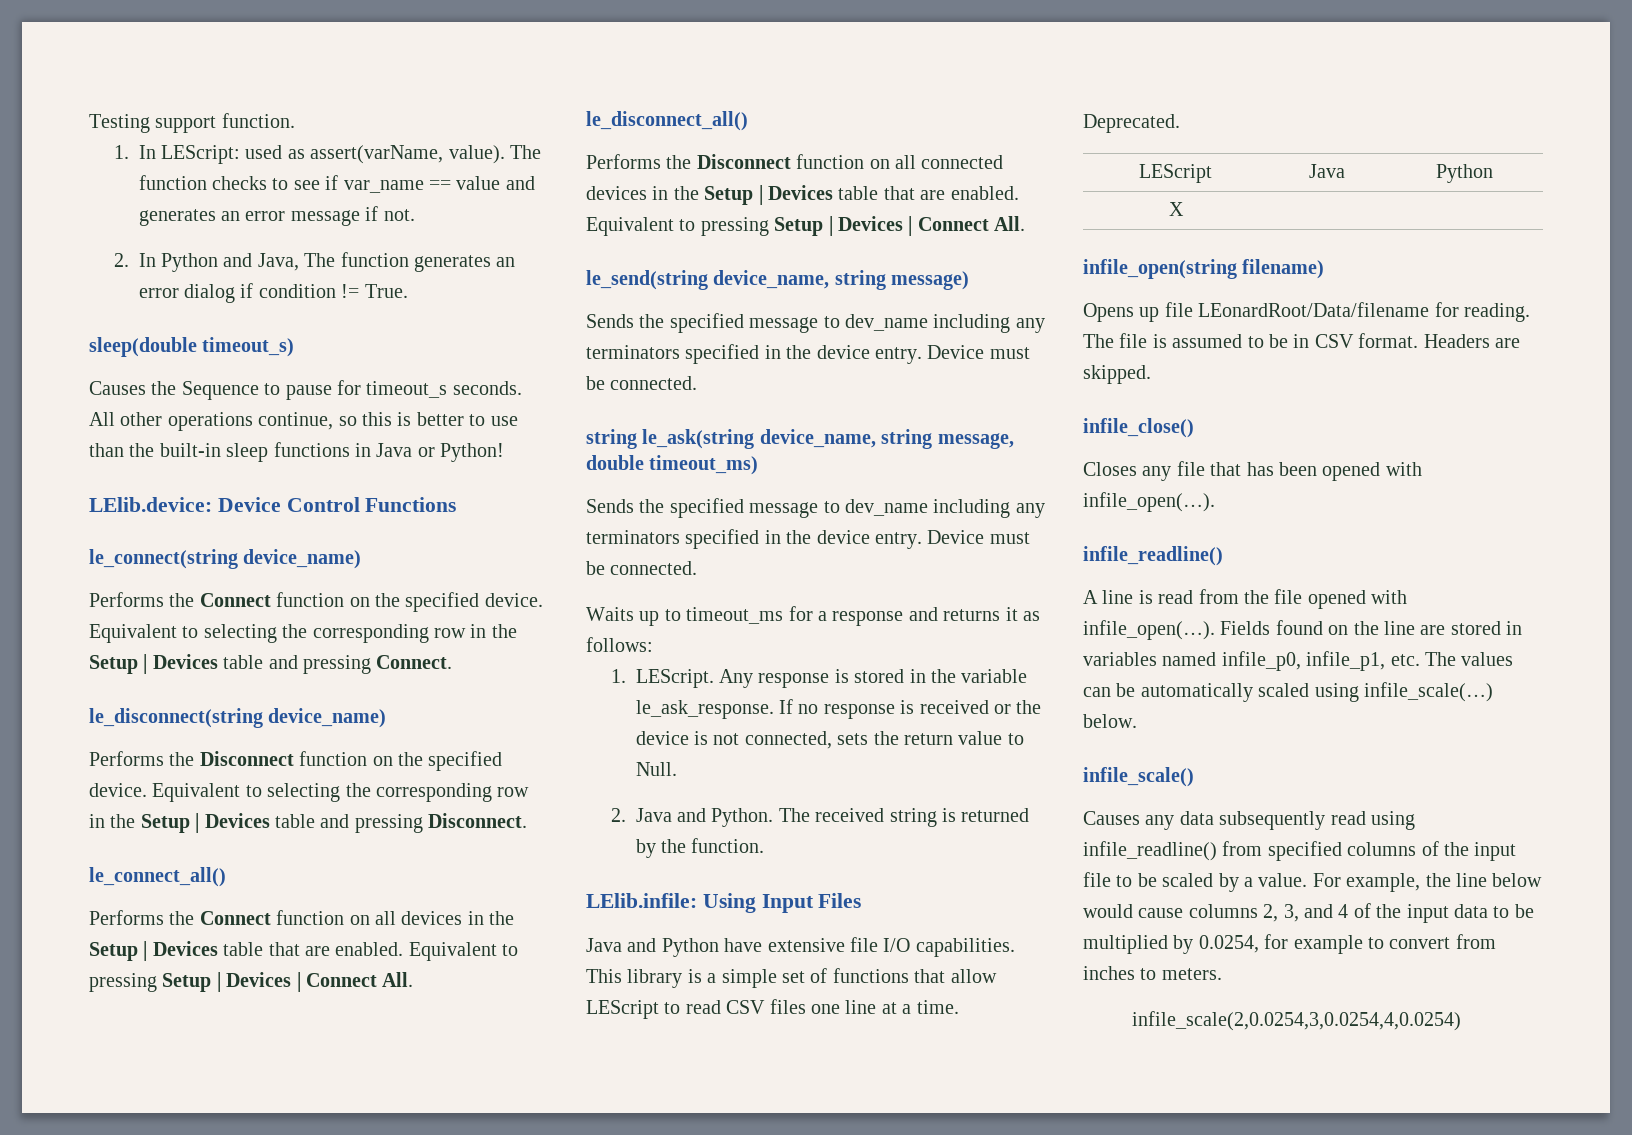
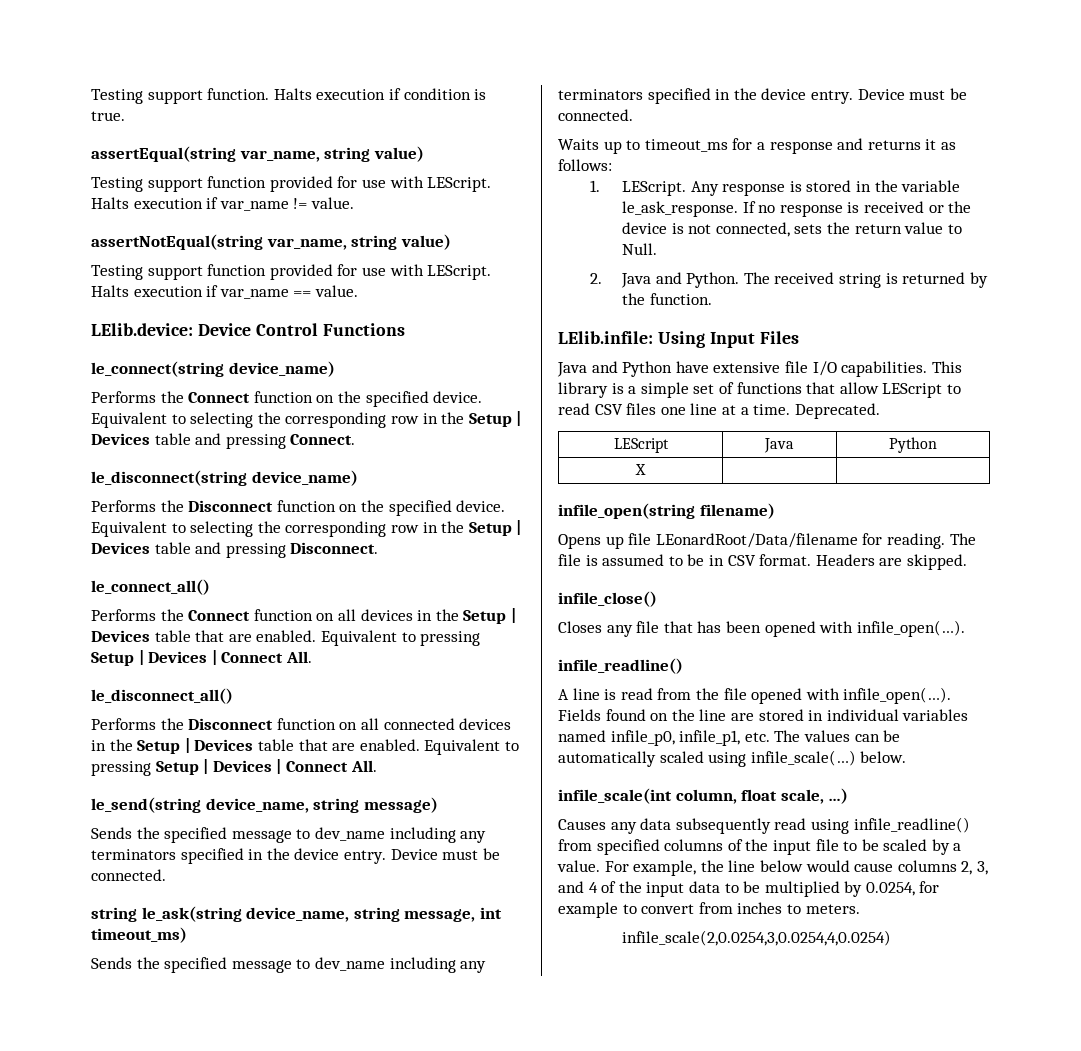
- Testing support function.
- 1. In LEScript: used as assert(varName, value). The function checks to see if var_name == value and generates an error message if not.
- 2. In Python and Java, The function generates an error dialog if condition != True.
- sleep(double timeout_s)
- Causes the Sequence to pause for timeout_s seconds. All other operations continue, so this is better to use than the built-in sleep functions in Java or Python!
+ Testing support function. Halts execution if condition is true.
+ assertEqual(string var_name, string value)
+ Testing support function provided for use with LEScript. Halts execution if var_name != value.
+ assertNotEqual(string var_name, string value)
+ Testing support function provided for use with LEScript. Halts execution if var_name == value.
- string le_ask(string device_name, string message, double timeout_ms)
+ string le_ask(string device_name, string message, int timeout_ms)
- Fields found on the line are stored in variables named infile_p0, infile_p1, etc. The values can be automatically scaled using infile_scale(…) below.
+ Fields found on the line are stored in individual variables named infile_p0, infile_p1, etc. The values can be automatically scaled using infile_scale(…) below.
- infile_scale()
+ infile_scale(int column, float scale, …)

